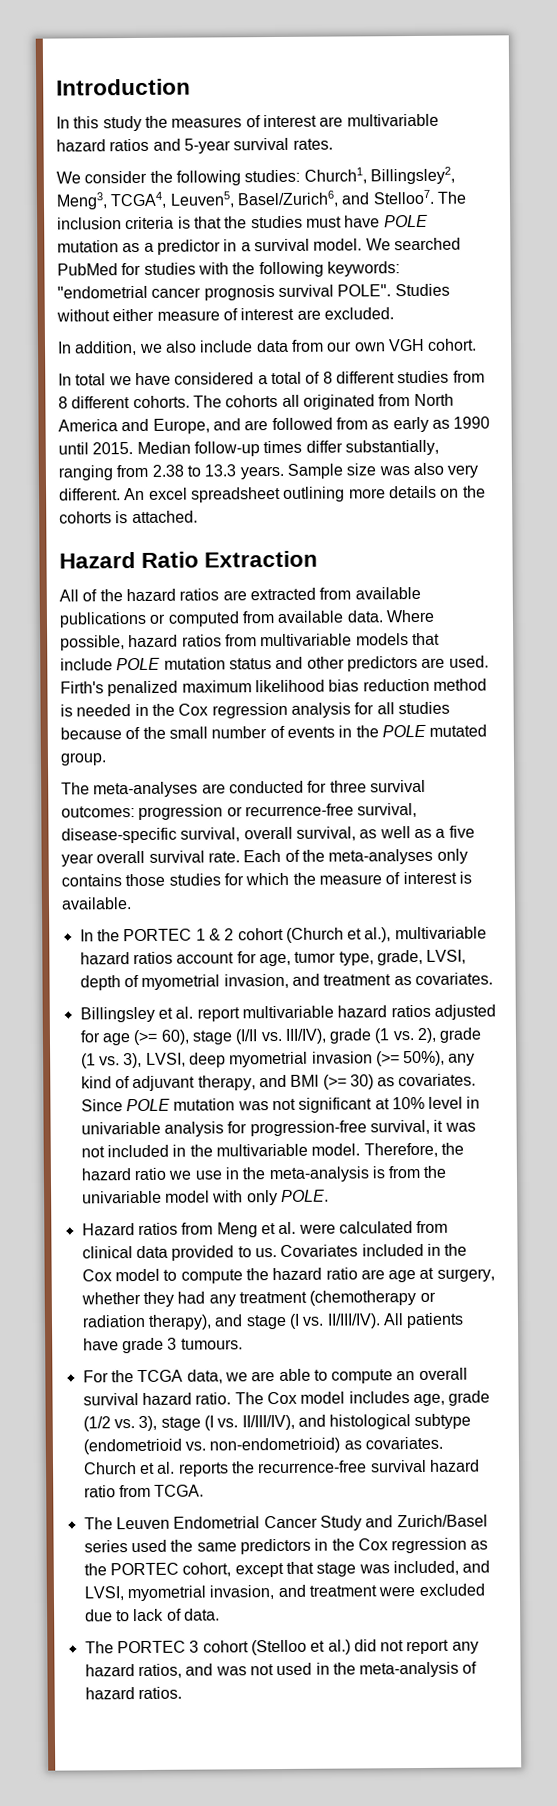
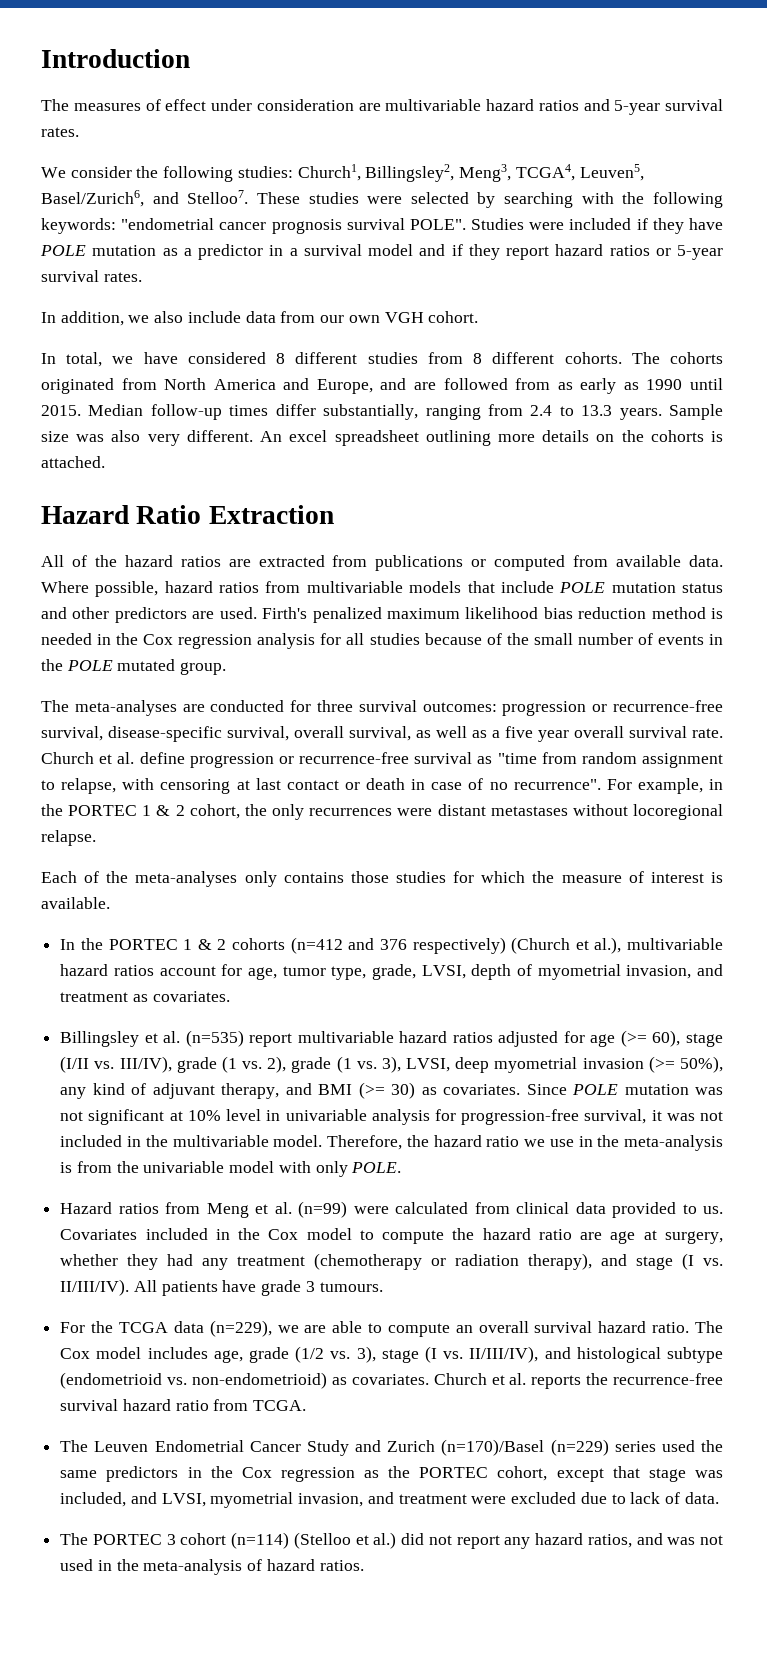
- In this study the measures of interest are multivariable hazard ratios and 5-year survival rates.
+ The measures of effect under consideration are multivariable hazard ratios and 5-year survival rates.
- The inclusion criteria is that the studies must have POLE mutation as a predictor in a survival model. We searched PubMed for studies with the following keywords: "endometrial cancer prognosis survival POLE".
+ These studies were selected by searching with the following keywords: "endometrial cancer prognosis survival POLE".
- Studies without either measure of interest are excluded.
+ Studies were included if they have POLE mutation as a predictor in a survival model and if they report hazard ratios or 5-year survival rates.
- In total we have considered a total of 8 different studies from 8 different cohorts.
+ In total, we have considered 8 different studies from 8 different cohorts.
- The cohorts all originated from North America and Europe, and are followed from as early as 1990 until 2015.
+ The cohorts originated from North America and Europe, and are followed from as early as 1990 until 2015.
- Median follow-up times differ substantially, ranging from 2.38 to 13.3 years.
+ Median follow-up times differ substantially, ranging from 2.4 to 13.3 years.
- All of the hazard ratios are extracted from available publications or computed from available data.
+ All of the hazard ratios are extracted from publications or computed from available data.
- The meta-analyses are conducted for three survival outcomes: progression or recurrence-free survival, disease-specific survival, overall survival, as well as a five year overall survival rate. Each of the meta-analyses only contains those studies for which the measure of interest is available.
+ The meta-analyses are conducted for three survival outcomes: progression or recurrence-free survival, disease-specific survival, overall survival, as well as a five year overall survival rate. Church et al. define progression or recurrence-free survival as "time from random assignment to relapse, with censoring at last contact or death in case of no recurrence". For example, in the PORTEC 1 & 2 cohort, the only recurrences were distant metastases without locoregional relapse.
+ Each of the meta-analyses only contains those studies for which the measure of interest is available.
- In the PORTEC 1 & 2 cohort (Church et al.), multivariable hazard ratios account for age, tumor type, grade, LVSI, depth of myometrial invasion, and treatment as covariates.
+ In the PORTEC 1 & 2 cohorts (n=412 and 376 respectively) (Church et al.), multivariable hazard ratios account for age, tumor type, grade, LVSI, depth of myometrial invasion, and treatment as covariates.
- Billingsley et al. report multivariable hazard ratios adjusted for age (>= 60), stage (I/II vs. III/IV), grade (1 vs. 2), grade (1 vs. 3), LVSI, deep myometrial invasion (>= 50%), any kind of adjuvant therapy, and BMI (>= 30) as covariates.
+ Billingsley et al. (n=535) report multivariable hazard ratios adjusted for age (>= 60), stage (I/II vs. III/IV), grade (1 vs. 2), grade (1 vs. 3), LVSI, deep myometrial invasion (>= 50%), any kind of adjuvant therapy, and BMI (>= 30) as covariates.
- Hazard ratios from Meng et al. were calculated from clinical data provided to us.
+ Hazard ratios from Meng et al. (n=99) were calculated from clinical data provided to us.
- For the TCGA data, we are able to compute an overall survival hazard ratio.
+ For the TCGA data (n=229), we are able to compute an overall survival hazard ratio.
- The Leuven Endometrial Cancer Study and Zurich/Basel series used the same predictors in the Cox regression as the PORTEC cohort, except that stage was included, and LVSI, myometrial invasion, and treatment were excluded due to lack of data.
+ The Leuven Endometrial Cancer Study and Zurich (n=170)/Basel (n=229) series used the same predictors in the Cox regression as the PORTEC cohort, except that stage was included, and LVSI, myometrial invasion, and treatment were excluded due to lack of data.
- The PORTEC 3 cohort (Stelloo et al.) did not report any hazard ratios, and was not used in the meta-analysis of hazard ratios.
+ The PORTEC 3 cohort (n=114) (Stelloo et al.) did not report any hazard ratios, and was not used in the meta-analysis of hazard ratios.

